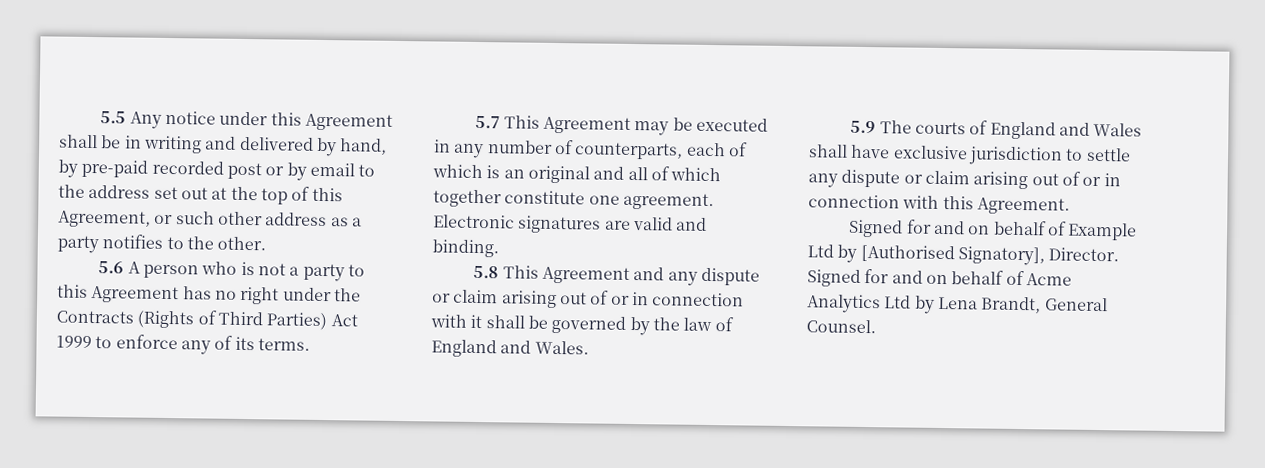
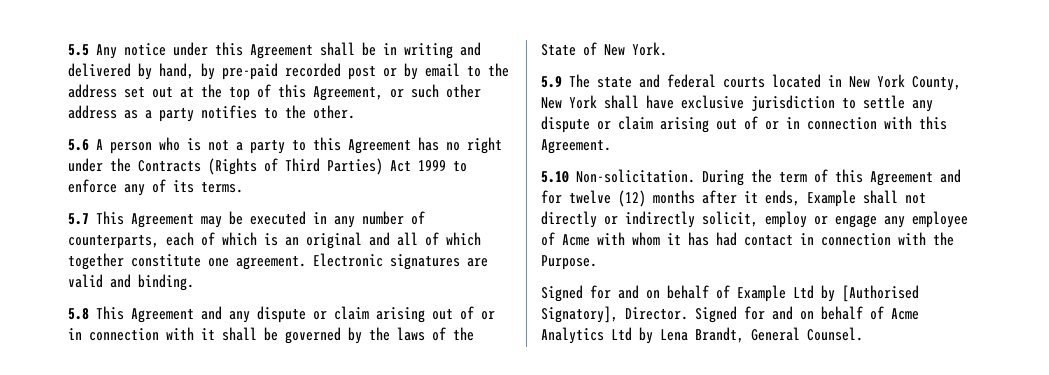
- 5.8 This Agreement and any dispute or claim arising out of or in connection with it shall be governed by the law of England and Wales.
- 5.9 The courts of England and Wales shall have exclusive jurisdiction to settle any dispute or claim arising out of or in connection with this Agreement.
+ 5.8 This Agreement and any dispute or claim arising out of or in connection with it shall be governed by the laws of the State of New York.
+ 5.9 The state and federal courts located in New York County, New York shall have exclusive jurisdiction to settle any dispute or claim arising out of or in connection with this Agreement.
+ 5.10 Non-solicitation. During the term of this Agreement and for twelve (12) months after it ends, Example shall not directly or indirectly solicit, employ or engage any employee of Acme with whom it has had contact in connection with the Purpose.

